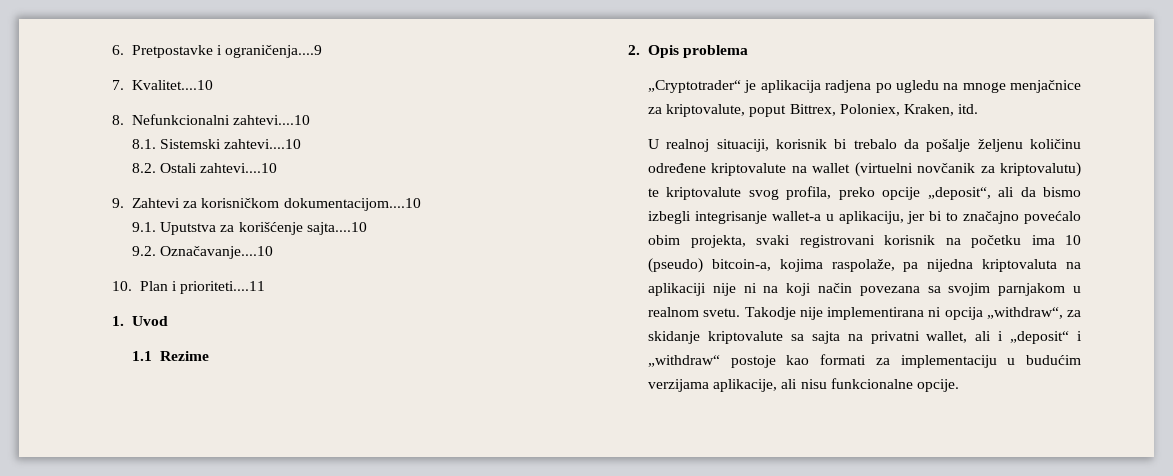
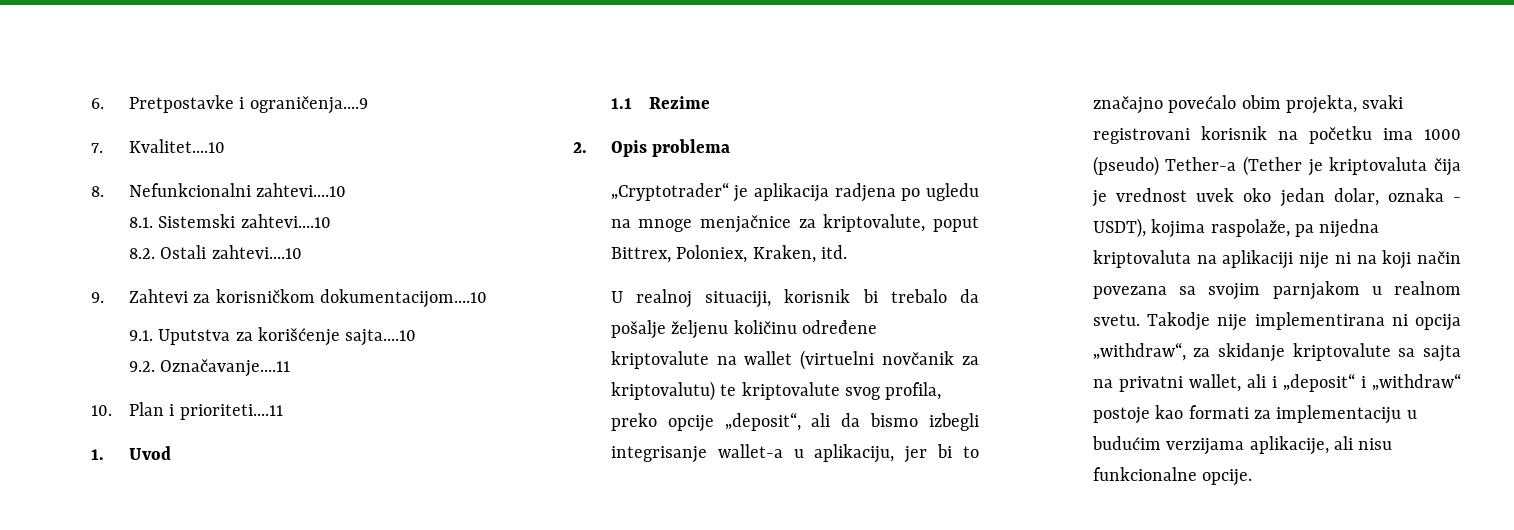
- 9.2. Označavanje....10
+ 9.2. Označavanje....11
- U realnoj situaciji, korisnik bi trebalo da pošalje željenu količinu određene kriptovalute na wallet (virtuelni novčanik za kriptovalutu) te kriptovalute svog profila, preko opcije „deposit“, ali da bismo izbegli integrisanje wallet-a u aplikaciju, jer bi to značajno povećalo obim projekta, svaki registrovani korisnik na početku ima 10 (pseudo) bitcoin-a, kojima raspolaže, pa nijedna kriptovaluta na aplikaciji nije ni na koji način povezana sa svojim parnjakom u realnom svetu.
+ U realnoj situaciji, korisnik bi trebalo da pošalje željenu količinu određene kriptovalute na wallet (virtuelni novčanik za kriptovalutu) te kriptovalute svog profila, preko opcije „deposit“, ali da bismo izbegli integrisanje wallet-a u aplikaciju, jer bi to značajno povećalo obim projekta, svaki registrovani korisnik na početku ima 1000 (pseudo) Tether-a (Tether je kriptovaluta čija je vrednost uvek oko jedan dolar, oznaka - USDT), kojima raspolaže, pa nijedna kriptovaluta na aplikaciji nije ni na koji način povezana sa svojim parnjakom u realnom svetu.

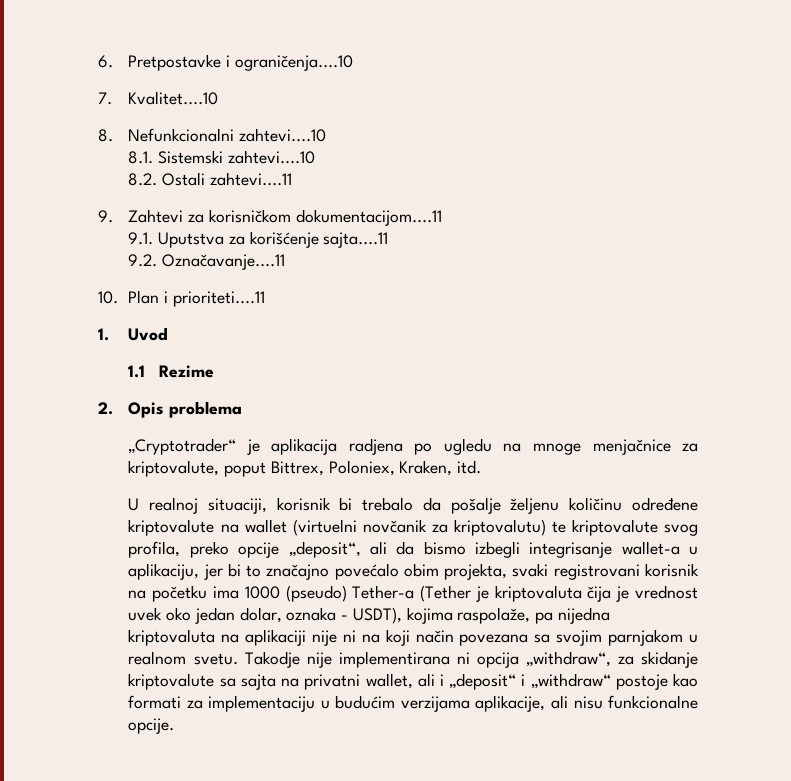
- 6. Pretpostavke i ograničenja....9
+ 6. Pretpostavke i ograničenja....10
- 8.2. Ostali zahtevi....10
+ 8.2. Ostali zahtevi....11
- 9. Zahtevi za korisničkom dokumentacijom....10
+ 9. Zahtevi za korisničkom dokumentacijom....11
- 9.1. Uputstva za korišćenje sajta....10
+ 9.1. Uputstva za korišćenje sajta....11

